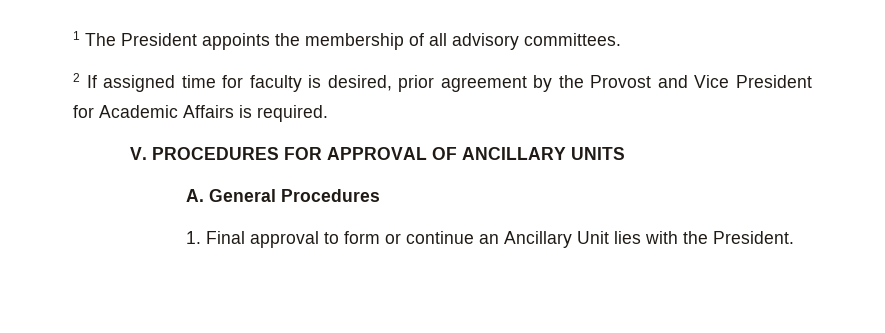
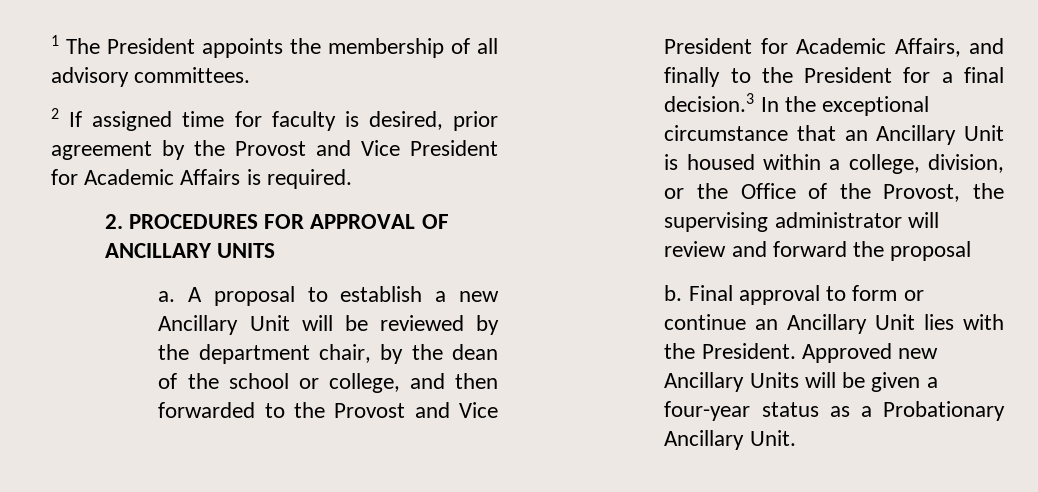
- V. PROCEDURES FOR APPROVAL OF ANCILLARY UNITS
+ 2. PROCEDURES FOR APPROVAL OF ANCILLARY UNITS
- A. General Procedures
- 1. Final approval to form or continue an Ancillary Unit lies with the President.
+ a. A proposal to establish a new Ancillary Unit will be reviewed by the department chair, by the dean of the school or college, and then forwarded to the Provost and Vice President for Academic Affairs, and finally to the President for a final decision.3 In the exceptional circumstance that an Ancillary Unit is housed within a college, division, or the Office of the Provost, the supervising administrator will review and forward the proposal
+ b. Final approval to form or continue an Ancillary Unit lies with the President.
+ Approved new Ancillary Units will be given a four-year status as a Probationary Ancillary Unit.

